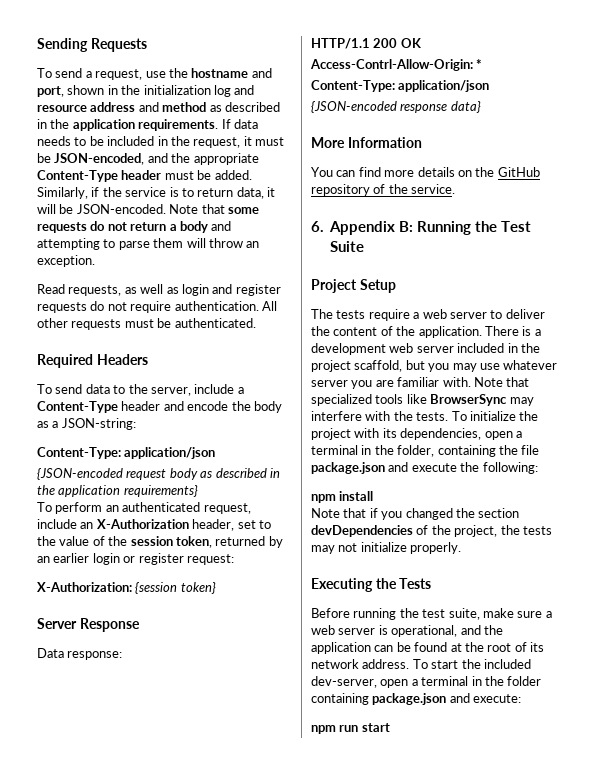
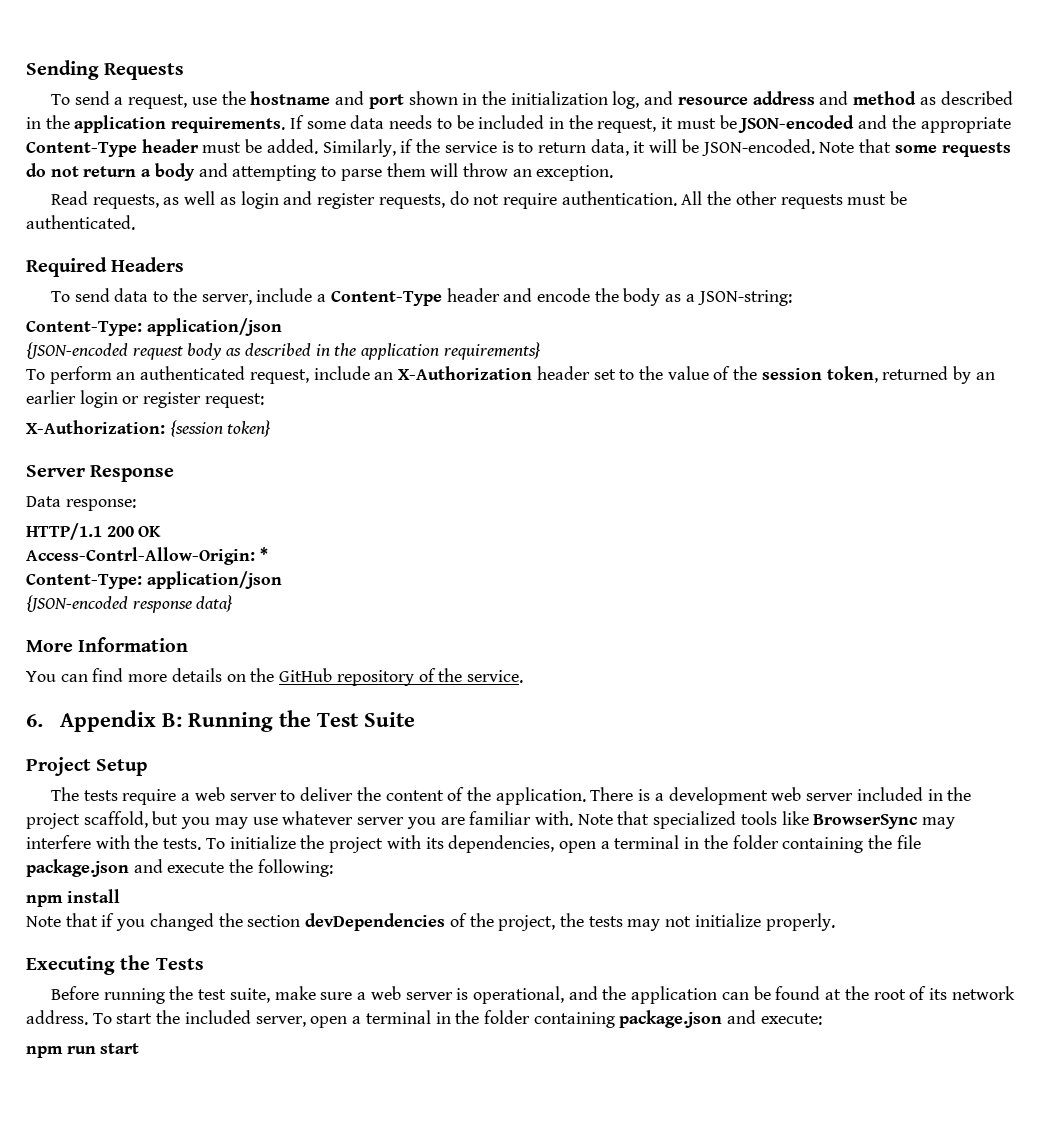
- To send a request, use the hostname and port, shown in the initialization log and resource address and method as described in the application requirements.
+ To send a request, use the hostname and port shown in the initialization log, and resource address and method as described in the application requirements.
- If data needs to be included in the request, it must be JSON-encoded, and the appropriate Content-Type header must be added.
+ If some data needs to be included in the request, it must be JSON-encoded and the appropriate Content-Type header must be added.
- Read requests, as well as login and register requests do not require authentication.
+ Read requests, as well as login and register requests, do not require authentication.
- All other requests must be authenticated.
+ All the other requests must be authenticated.
- To perform an authenticated request, include an X-Authorization header, set to the value of the session token, returned by an earlier login or register request:
+ To perform an authenticated request, include an X-Authorization header set to the value of the session token, returned by an earlier login or register request:
- To initialize the project with its dependencies, open a terminal in the folder, containing the file package.json and execute the following:
+ To initialize the project with its dependencies, open a terminal in the folder containing the file package.json and execute the following:
- To start the included dev-server, open a terminal in the folder containing package.json and execute:
+ To start the included server, open a terminal in the folder containing package.json and execute:

